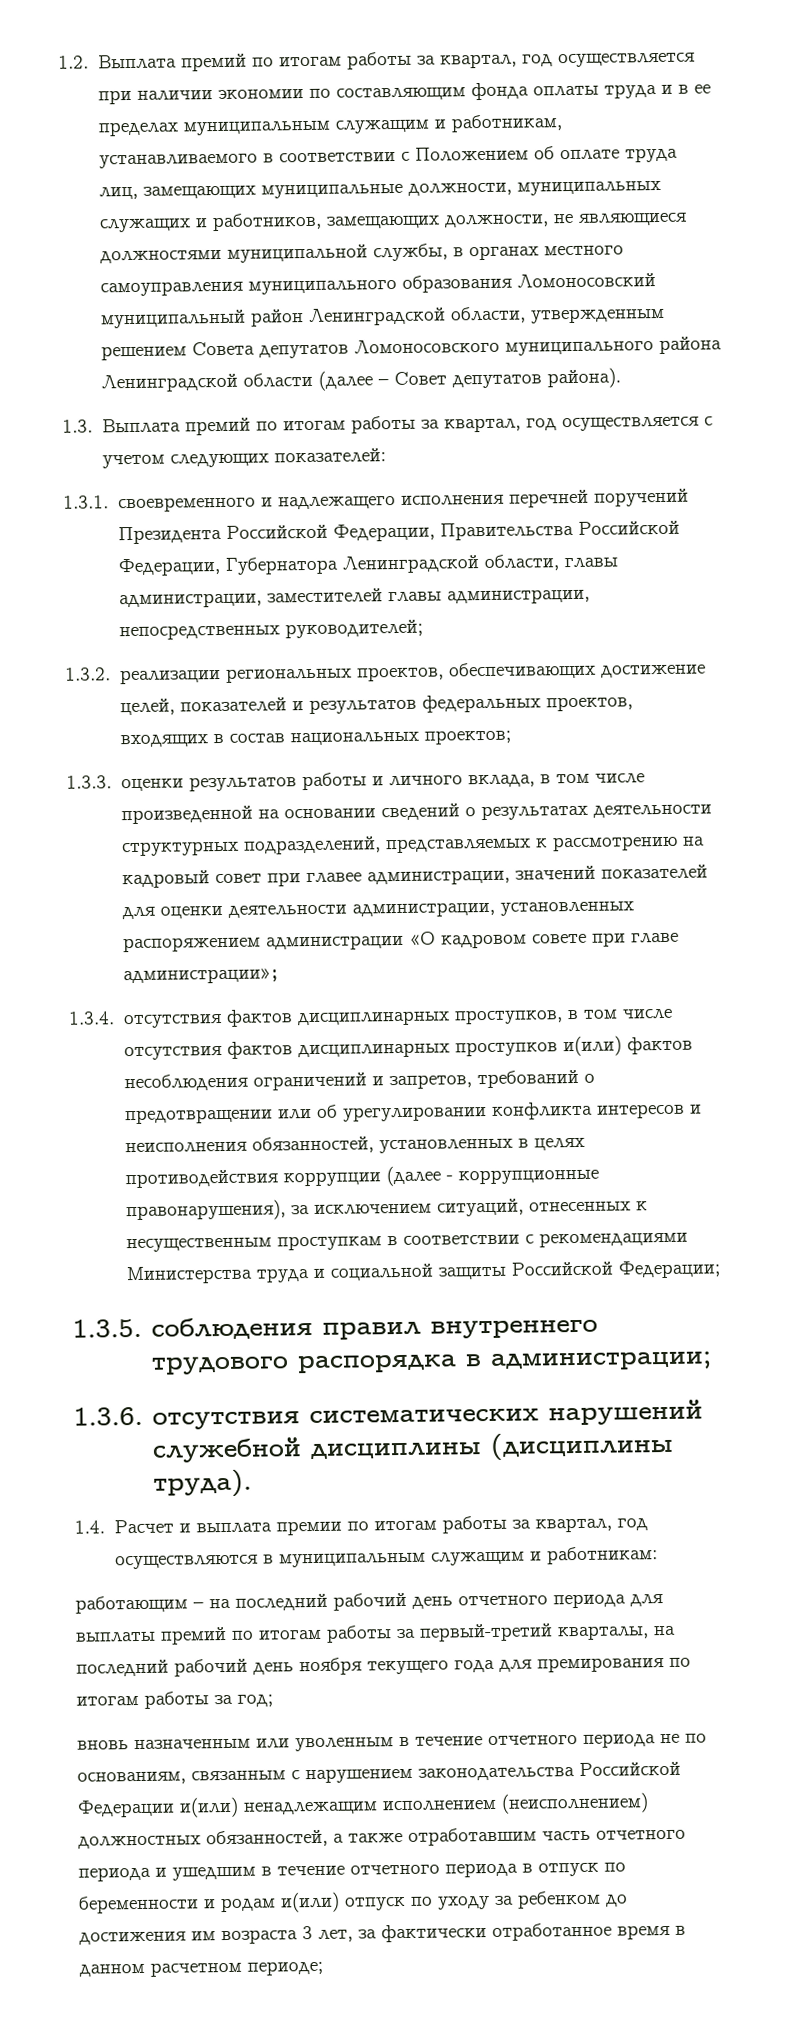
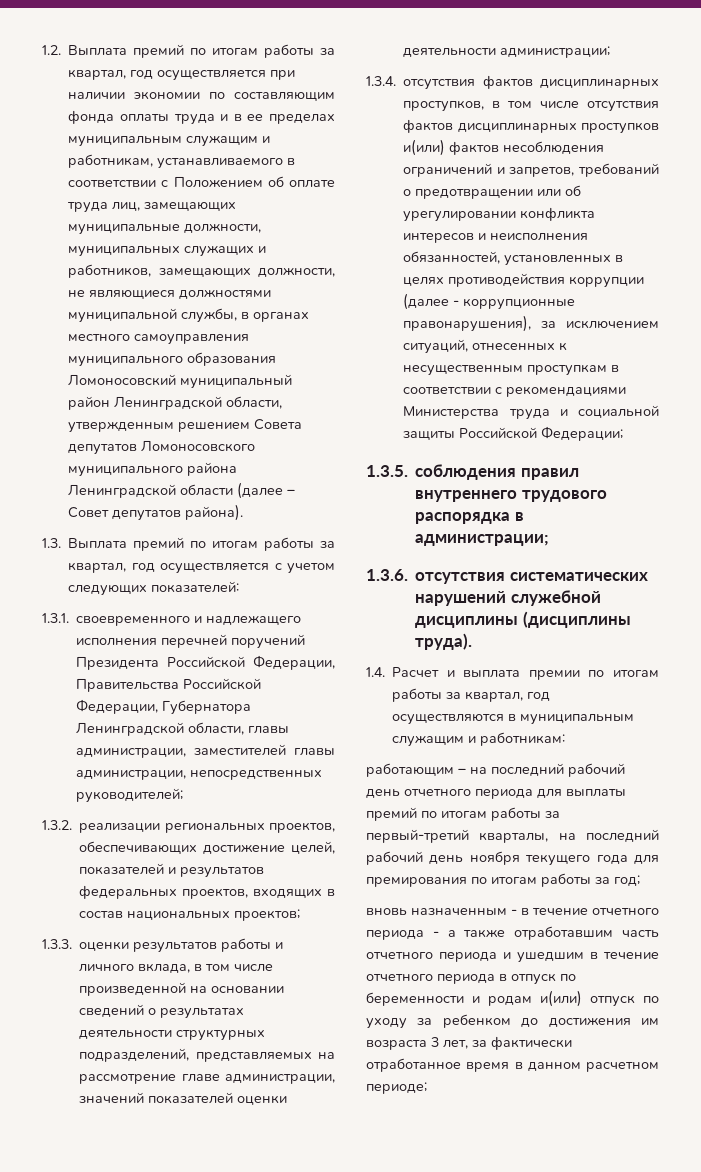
- 1.3.3. оценки результатов работы и личного вклада, в том числе произведенной на основании сведений о результатах деятельности структурных подразделений, представляемых к рассмотрению на кадровый совет при главее администрации, значений показателей для оценки деятельности администрации, установленных распоряжением администрации «О кадровом совете при главе администрации»;
+ 1.3.3. оценки результатов работы и личного вклада, в том числе произведенной на основании сведений о результатах деятельности структурных подразделений, представляемых на рассмотрение главе администрации, значений показателей оценки деятельности администрации;
- вновь назначенным или уволенным в течение отчетного периода не по основаниям, связанным с нарушением законодательства Российской Федерации и(или) ненадлежащим исполнением (неисполнением) должностных обязанностей, а также отработавшим часть отчетного периода и ушедшим в течение отчетного периода в отпуск по беременности и родам и(или) отпуск по уходу за ребенком до достижения им возраста 3 лет, за фактически отработанное время в данном расчетном периоде;
+ вновь назначенным - в течение отчетного периода - а также отработавшим часть отчетного периода и ушедшим в течение отчетного периода в отпуск по беременности и родам и(или) отпуск по уходу за ребенком до достижения им возраста 3 лет, за фактически отработанное время в данном расчетном периоде;

